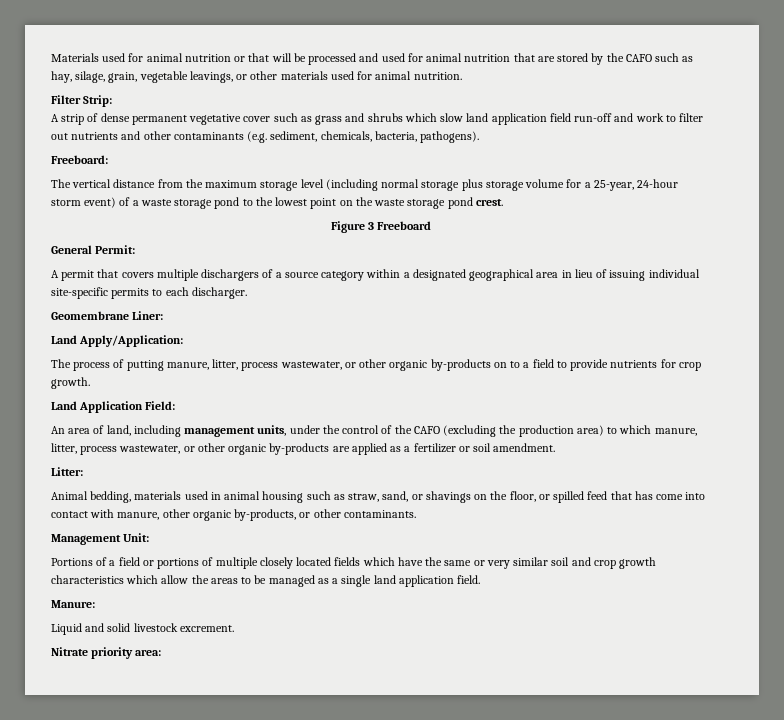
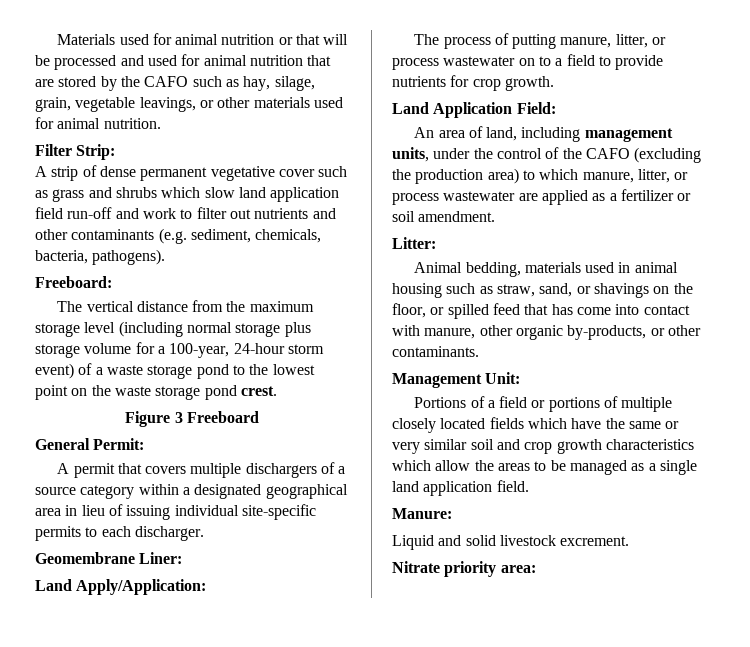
- The vertical distance from the maximum storage level (including normal storage plus storage volume for a 25-year, 24-hour storm event) of a waste storage pond to the lowest point on the waste storage pond crest.
+ The vertical distance from the maximum storage level (including normal storage plus storage volume for a 100-year, 24-hour storm event) of a waste storage pond to the lowest point on the waste storage pond crest.
- The process of putting manure, litter, process wastewater, or other organic by-products on to a field to provide nutrients for crop growth.
+ The process of putting manure, litter, or process wastewater on to a field to provide nutrients for crop growth.
- An area of land, including management units, under the control of the CAFO (excluding the production area) to which manure, litter, process wastewater, or other organic by-products are applied as a fertilizer or soil amendment.
+ An area of land, including management units, under the control of the CAFO (excluding the production area) to which manure, litter, or process wastewater are applied as a fertilizer or soil amendment.

